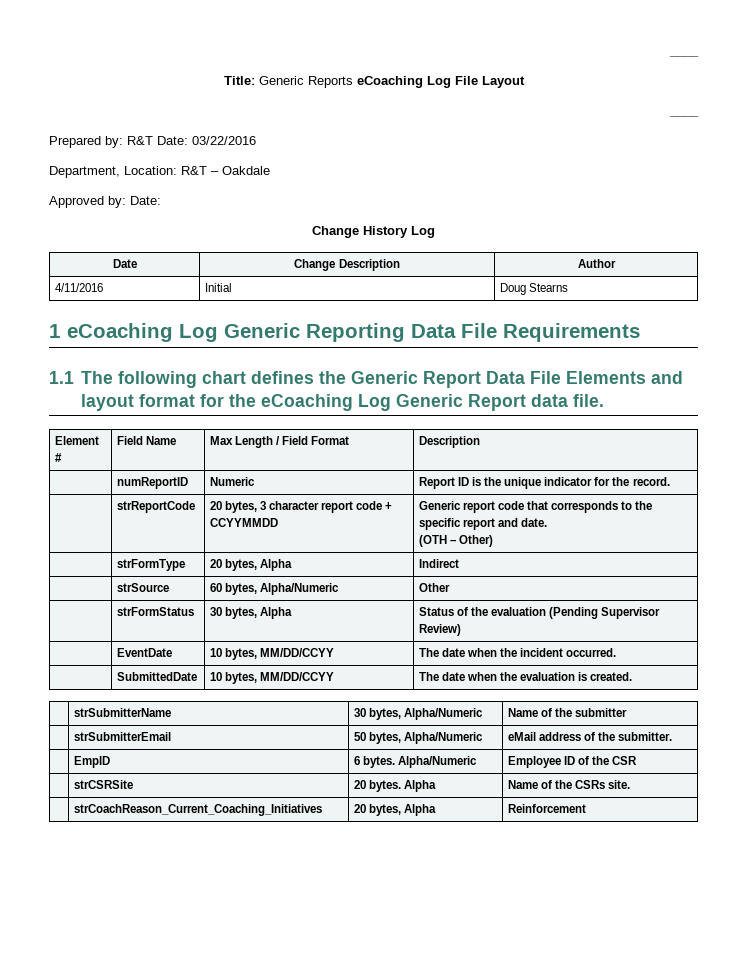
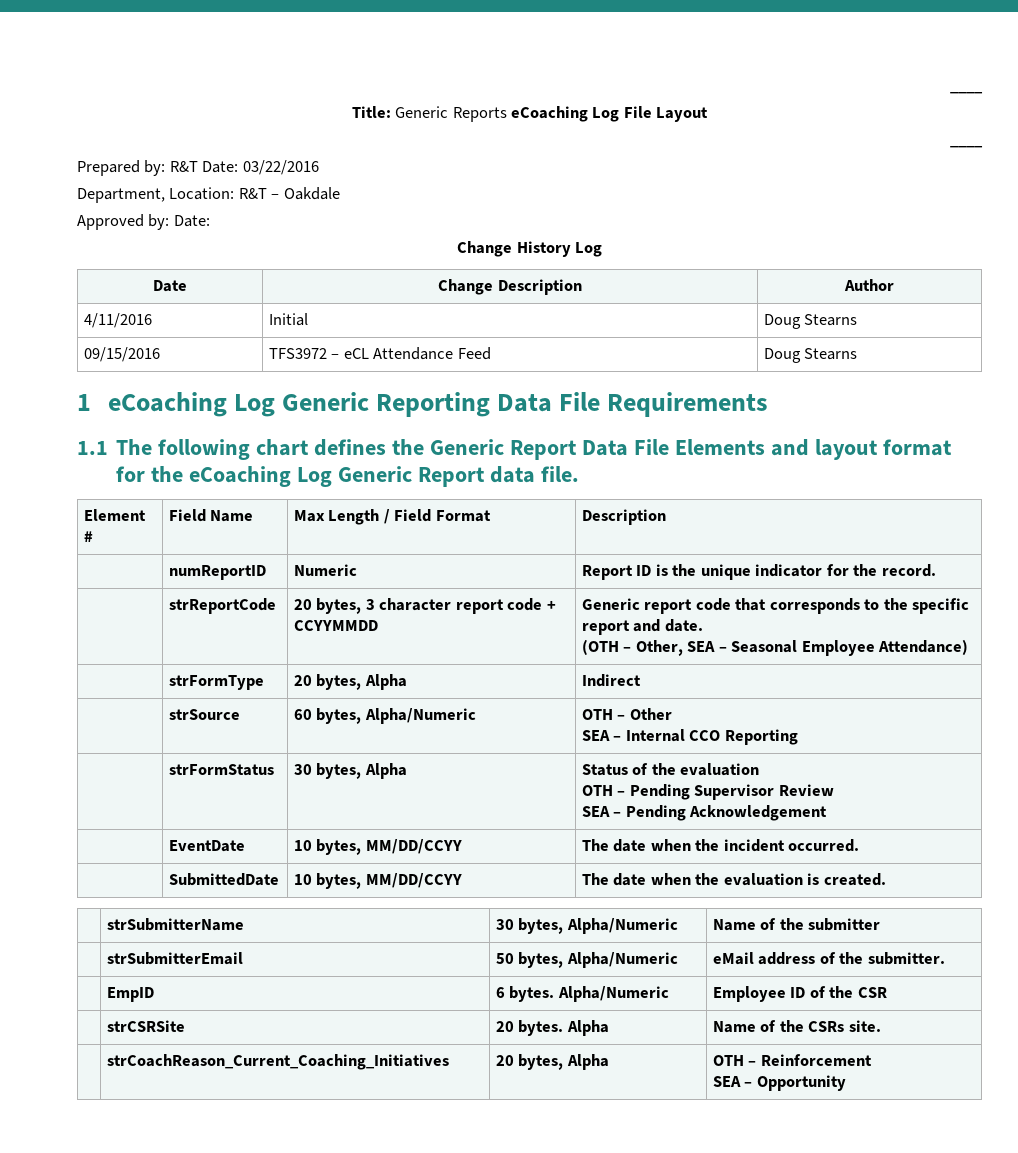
+ 09/15/2016 | TFS3972 – eCL Attendance Feed | Doug Stearns
  | strReportCode | 20 bytes, 3 character report code + CCYYMMDD | Generic report code that corresponds to the specific report and date.
- (OTH – Other)
+ (OTH – Other, SEA – Seasonal Employee Attendance)
- | strSource | 60 bytes, Alpha/Numeric | Other
+ | strSource | 60 bytes, Alpha/Numeric | OTH – Other
+ SEA – Internal CCO Reporting
- | strFormStatus | 30 bytes, Alpha | Status of the evaluation (Pending Supervisor Review)
+ | strFormStatus | 30 bytes, Alpha | Status of the evaluation
+ OTH – Pending Supervisor Review
+ SEA – Pending Acknowledgement
- | strCoachReason_Current_Coaching_Initiatives | 20 bytes, Alpha | Reinforcement
+ | strCoachReason_Current_Coaching_Initiatives | 20 bytes, Alpha | OTH – Reinforcement
+ SEA – Opportunity

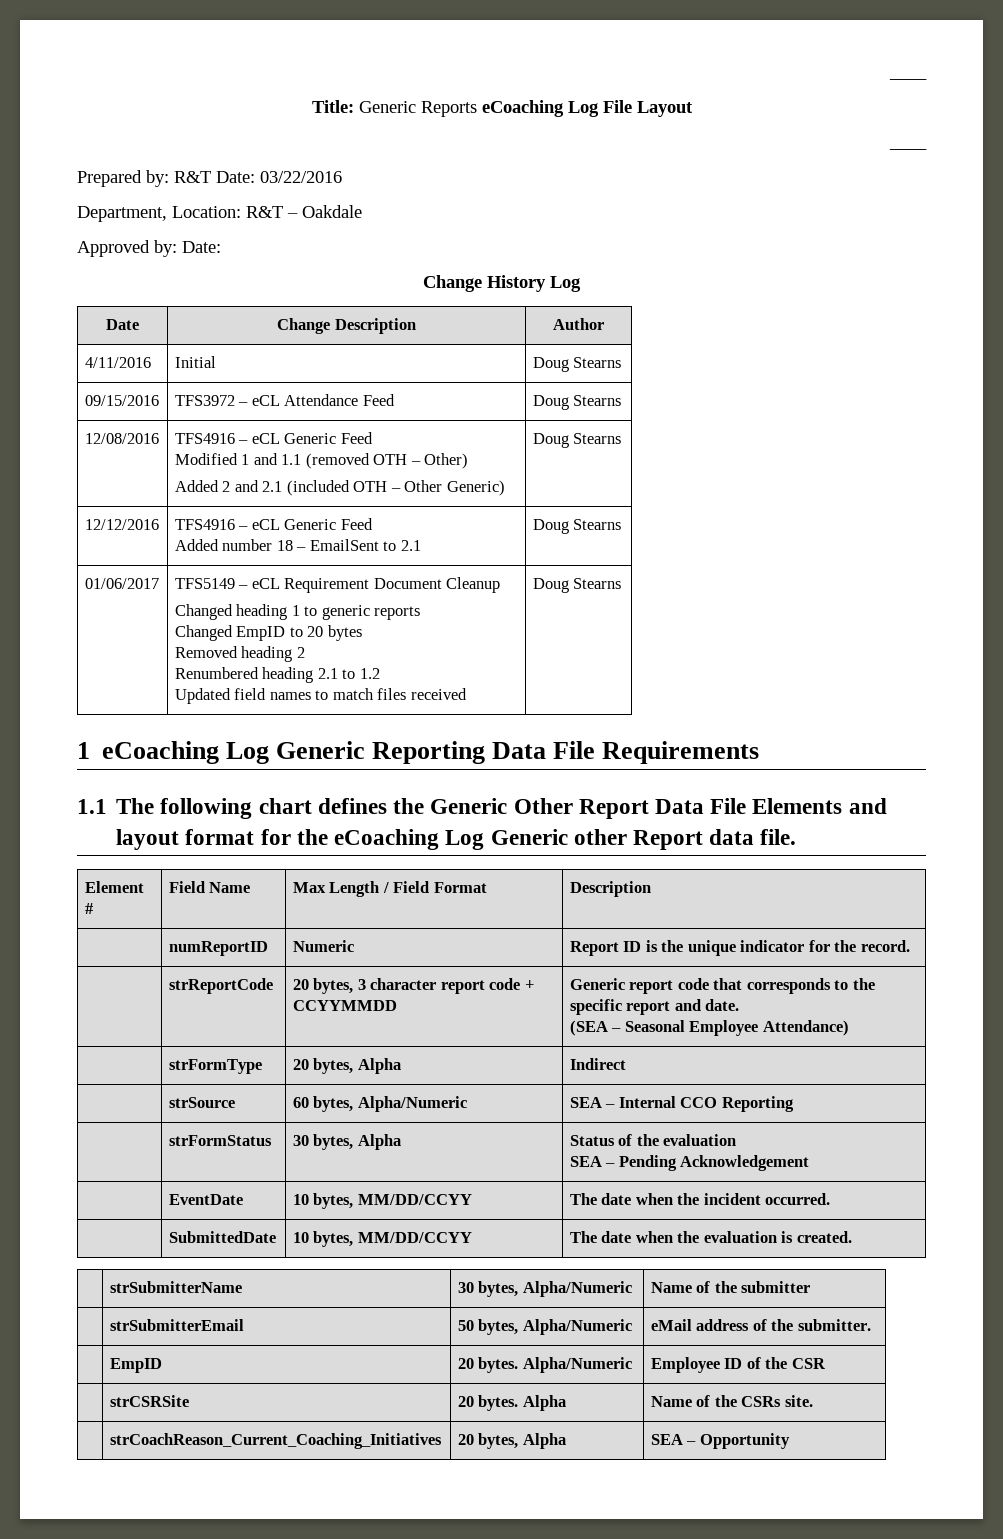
+ 12/08/2016 | TFS4916 – eCL Generic Feed
+ Modified 1 and 1.1 (removed OTH – Other)
+ Added 2 and 2.1 (included OTH – Other Generic) | Doug Stearns
+ 12/12/2016 | TFS4916 – eCL Generic Feed
+ Added number 18 – EmailSent to 2.1 | Doug Stearns
+ 01/06/2017 | TFS5149 – eCL Requirement Document Cleanup
+ Changed heading 1 to generic reports
+ Changed EmpID to 20 bytes
+ Removed heading 2
+ Renumbered heading 2.1 to 1.2
+ Updated field names to match files received | Doug Stearns
- 1.1 The following chart defines the Generic Report Data File Elements and layout format for the eCoaching Log Generic Report data file.
+ 1.1 The following chart defines the Generic Other Report Data File Elements and layout format for the eCoaching Log Generic other Report data file.
  | strReportCode | 20 bytes, 3 character report code + CCYYMMDD | Generic report code that corresponds to the specific report and date.
- (OTH – Other, SEA – Seasonal Employee Attendance)
+ (SEA – Seasonal Employee Attendance)
- | strSource | 60 bytes, Alpha/Numeric | OTH – Other
- SEA – Internal CCO Reporting
+ | strSource | 60 bytes, Alpha/Numeric | SEA – Internal CCO Reporting
  | strFormStatus | 30 bytes, Alpha | Status of the evaluation
- OTH – Pending Supervisor Review
- | EmpID | 6 bytes. Alpha/Numeric | Employee ID of the CSR
+ | EmpID | 20 bytes. Alpha/Numeric | Employee ID of the CSR
- | strCoachReason_Current_Coaching_Initiatives | 20 bytes, Alpha | OTH – Reinforcement
- SEA – Opportunity
+ | strCoachReason_Current_Coaching_Initiatives | 20 bytes, Alpha | SEA – Opportunity

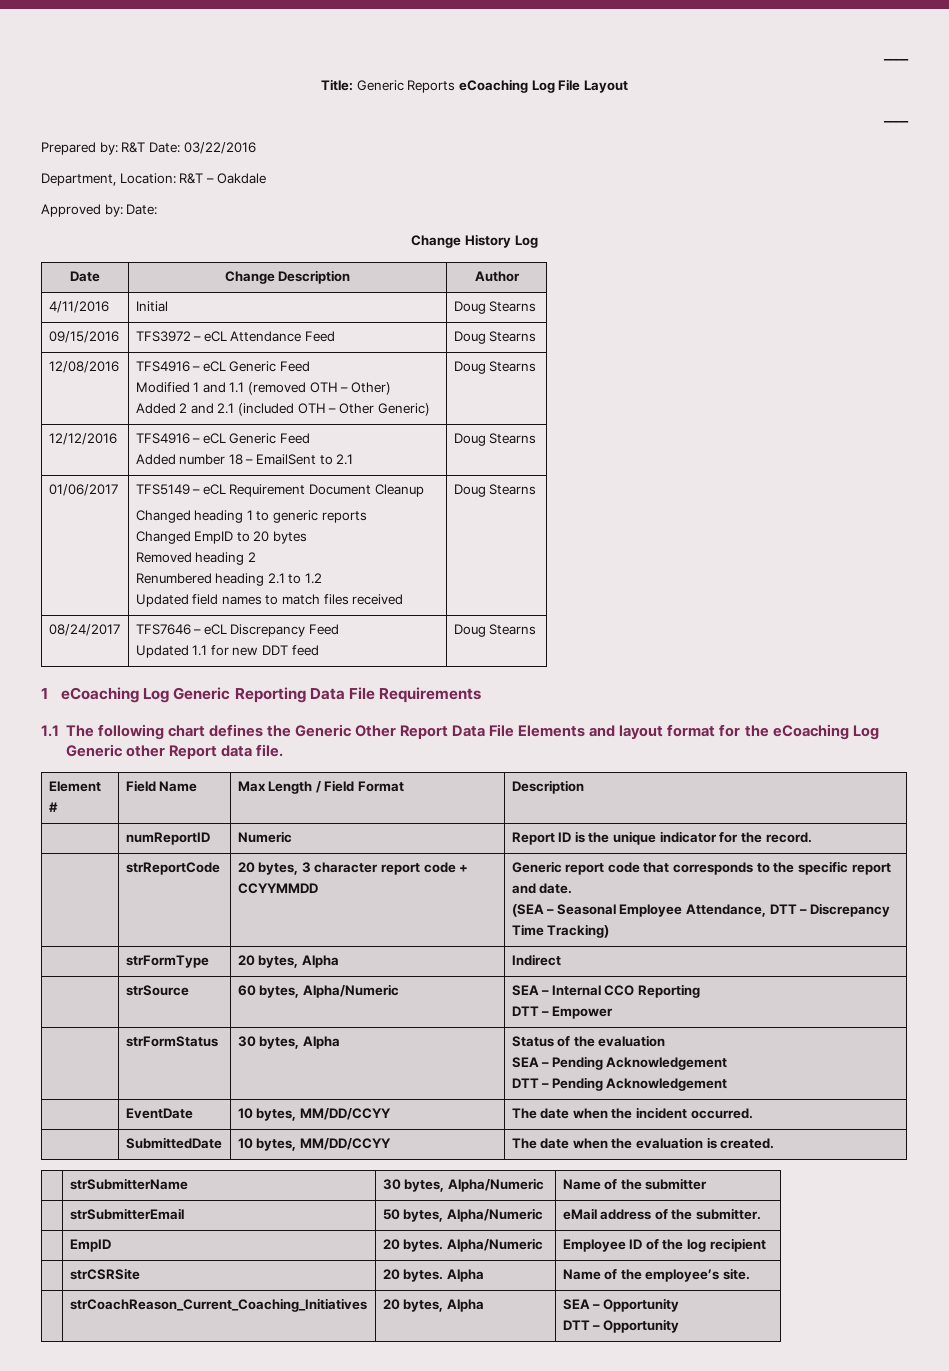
+ 08/24/2017 | TFS7646 – eCL Discrepancy Feed
+ Updated 1.1 for new DDT feed | Doug Stearns
  | strReportCode | 20 bytes, 3 character report code + CCYYMMDD | Generic report code that corresponds to the specific report and date.
- (SEA – Seasonal Employee Attendance)
+ (SEA – Seasonal Employee Attendance, DTT – Discrepancy Time Tracking)
  | strSource | 60 bytes, Alpha/Numeric | SEA – Internal CCO Reporting
+ DTT – Empower
  | strFormStatus | 30 bytes, Alpha | Status of the evaluation
  SEA – Pending Acknowledgement
+ DTT – Pending Acknowledgement
- | EmpID | 20 bytes. Alpha/Numeric | Employee ID of the CSR
+ | EmpID | 20 bytes. Alpha/Numeric | Employee ID of the log recipient
- | strCSRSite | 20 bytes. Alpha | Name of the CSRs site.
+ | strCSRSite | 20 bytes. Alpha | Name of the employee’s site.
  | strCoachReason_Current_Coaching_Initiatives | 20 bytes, Alpha | SEA – Opportunity
+ DTT – Opportunity

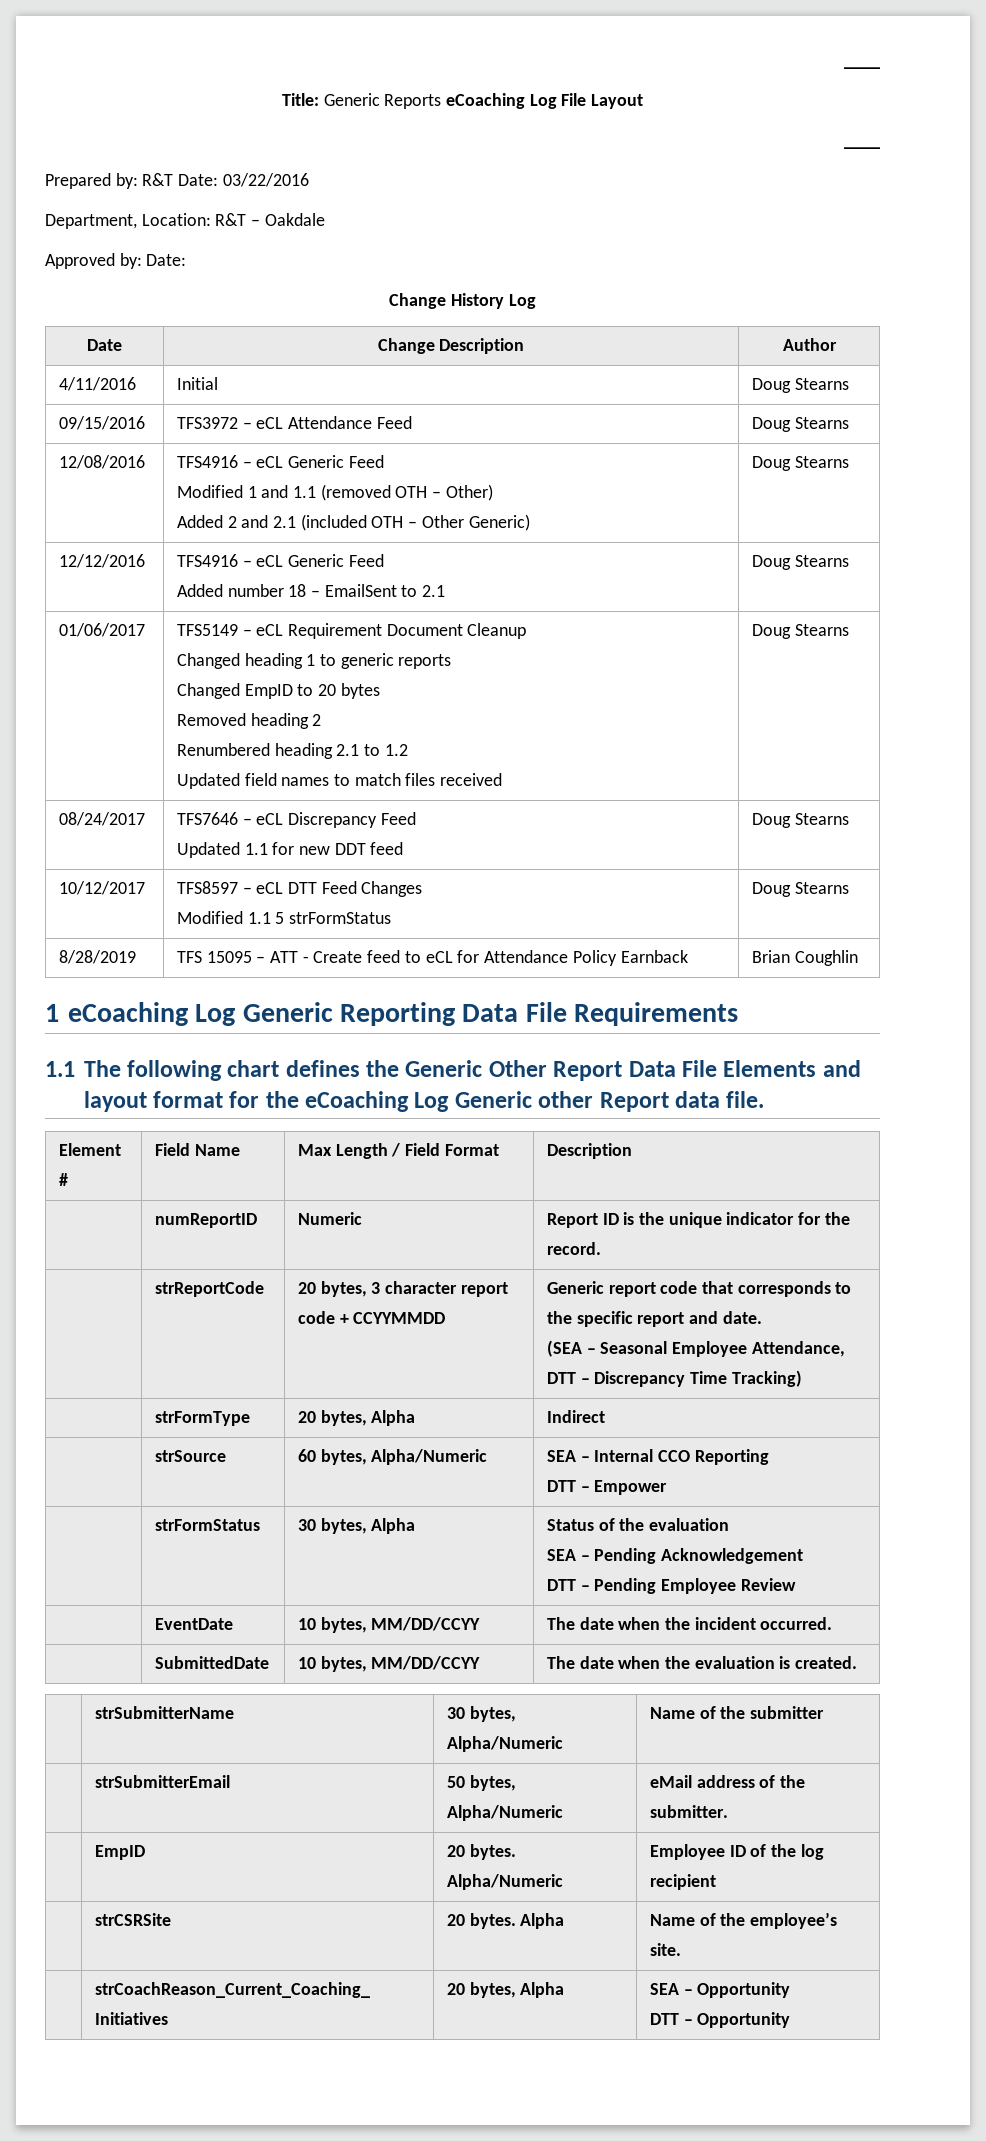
+ 10/12/2017 | TFS8597 – eCL DTT Feed Changes
+ Modified 1.1 5 strFormStatus | Doug Stearns
+ 8/28/2019 | TFS 15095 – ATT - Create feed to eCL for Attendance Policy Earnback | Brian Coughlin
  | strFormStatus | 30 bytes, Alpha | Status of the evaluation
  SEA – Pending Acknowledgement
- DTT – Pending Acknowledgement
+ DTT – Pending Employee Review

